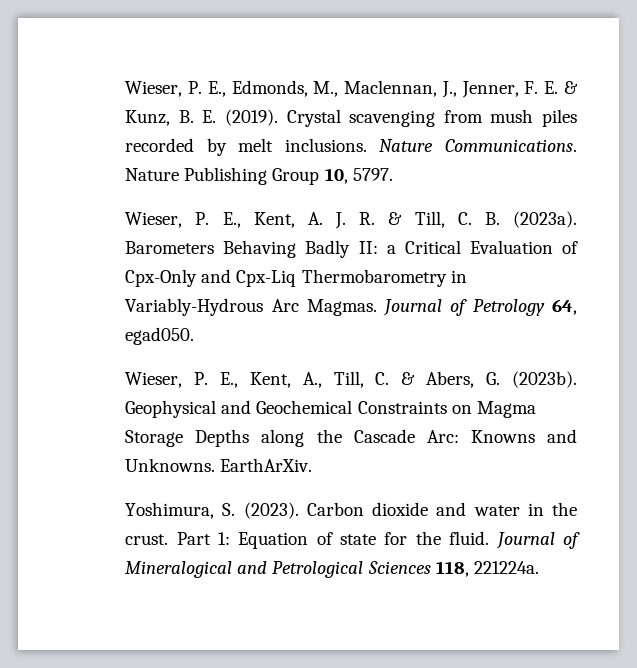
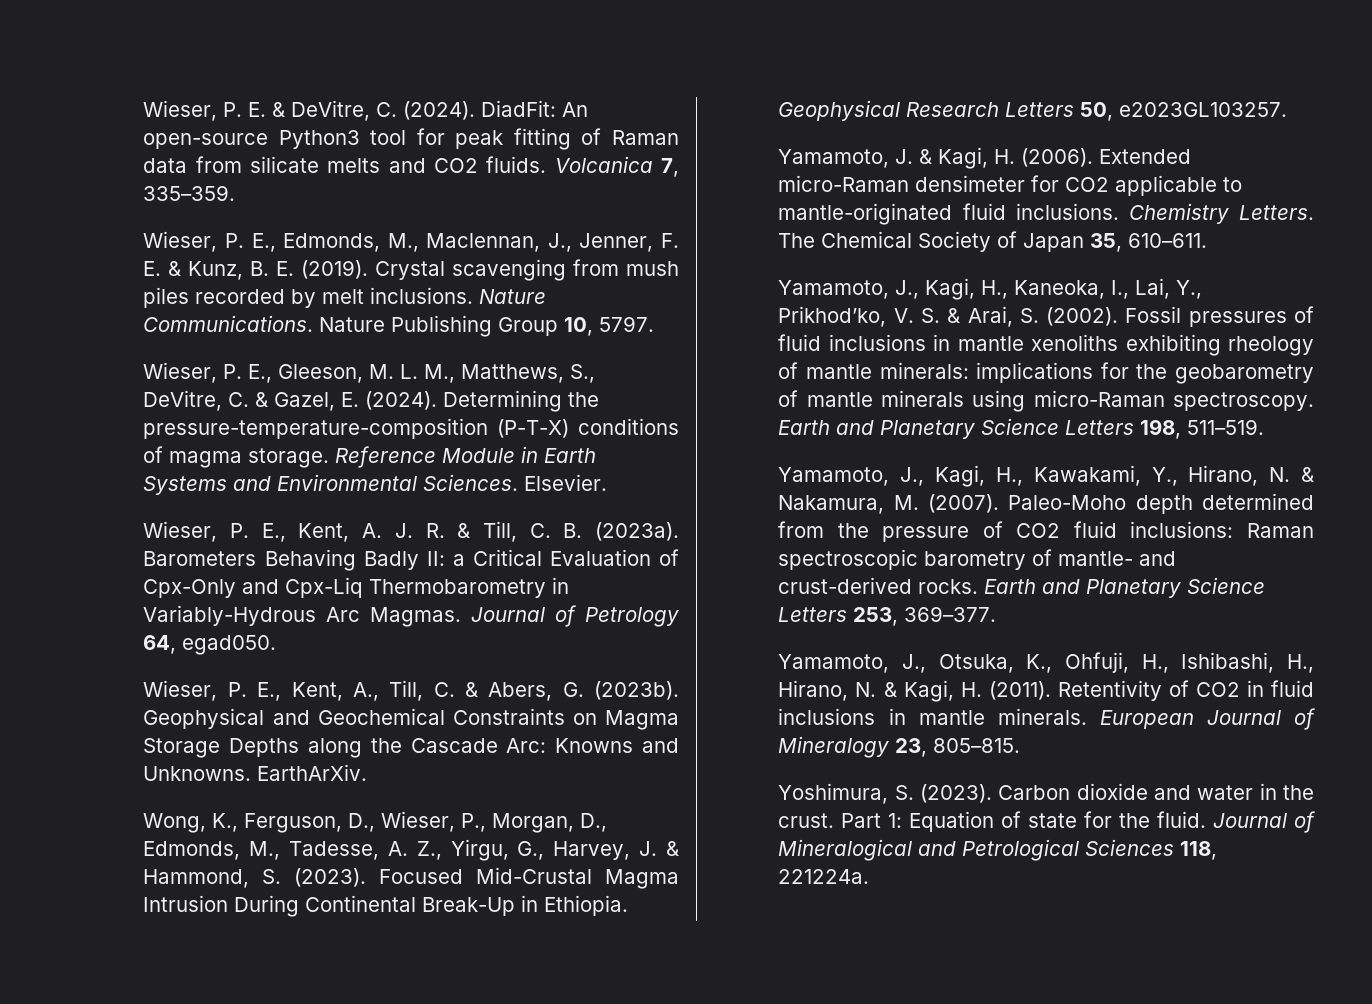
+ Wieser, P. E. & DeVitre, C. (2024). DiadFit: An open-source Python3 tool for peak fitting of Raman data from silicate melts and CO2 fluids. Volcanica 7, 335–359.
+ Wieser, P. E., Gleeson, M. L. M., Matthews, S., DeVitre, C. & Gazel, E. (2024). Determining the pressure-temperature-composition (P-T-X) conditions of magma storage. Reference Module in Earth Systems and Environmental Sciences. Elsevier.
+ Wong, K., Ferguson, D., Wieser, P., Morgan, D., Edmonds, M., Tadesse, A. Z., Yirgu, G., Harvey, J. & Hammond, S. (2023). Focused Mid-Crustal Magma Intrusion During Continental Break-Up in Ethiopia. Geophysical Research Letters 50, e2023GL103257.
+ Yamamoto, J. & Kagi, H. (2006). Extended micro-Raman densimeter for CO2 applicable to mantle-originated fluid inclusions. Chemistry Letters. The Chemical Society of Japan 35, 610–611.
+ Yamamoto, J., Kagi, H., Kaneoka, I., Lai, Y., Prikhod’ko, V. S. & Arai, S. (2002). Fossil pressures of fluid inclusions in mantle xenoliths exhibiting rheology of mantle minerals: implications for the geobarometry of mantle minerals using micro-Raman spectroscopy. Earth and Planetary Science Letters 198, 511–519.
+ Yamamoto, J., Kagi, H., Kawakami, Y., Hirano, N. & Nakamura, M. (2007). Paleo-Moho depth determined from the pressure of CO2 fluid inclusions: Raman spectroscopic barometry of mantle- and crust-derived rocks. Earth and Planetary Science Letters 253, 369–377.
+ Yamamoto, J., Otsuka, K., Ohfuji, H., Ishibashi, H., Hirano, N. & Kagi, H. (2011). Retentivity of CO2 in fluid inclusions in mantle minerals. European Journal of Mineralogy 23, 805–815.

